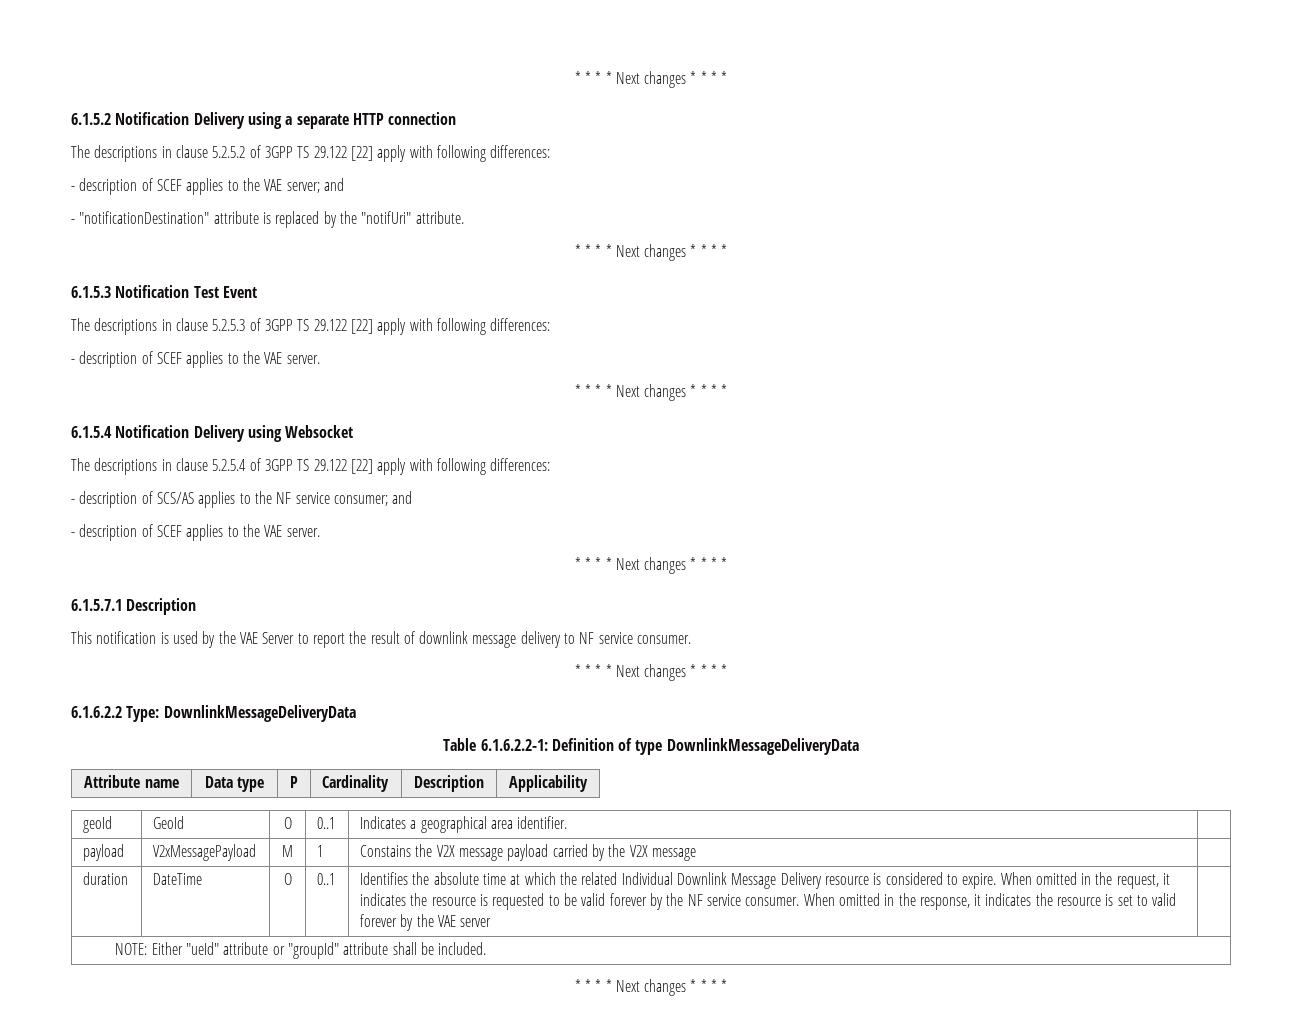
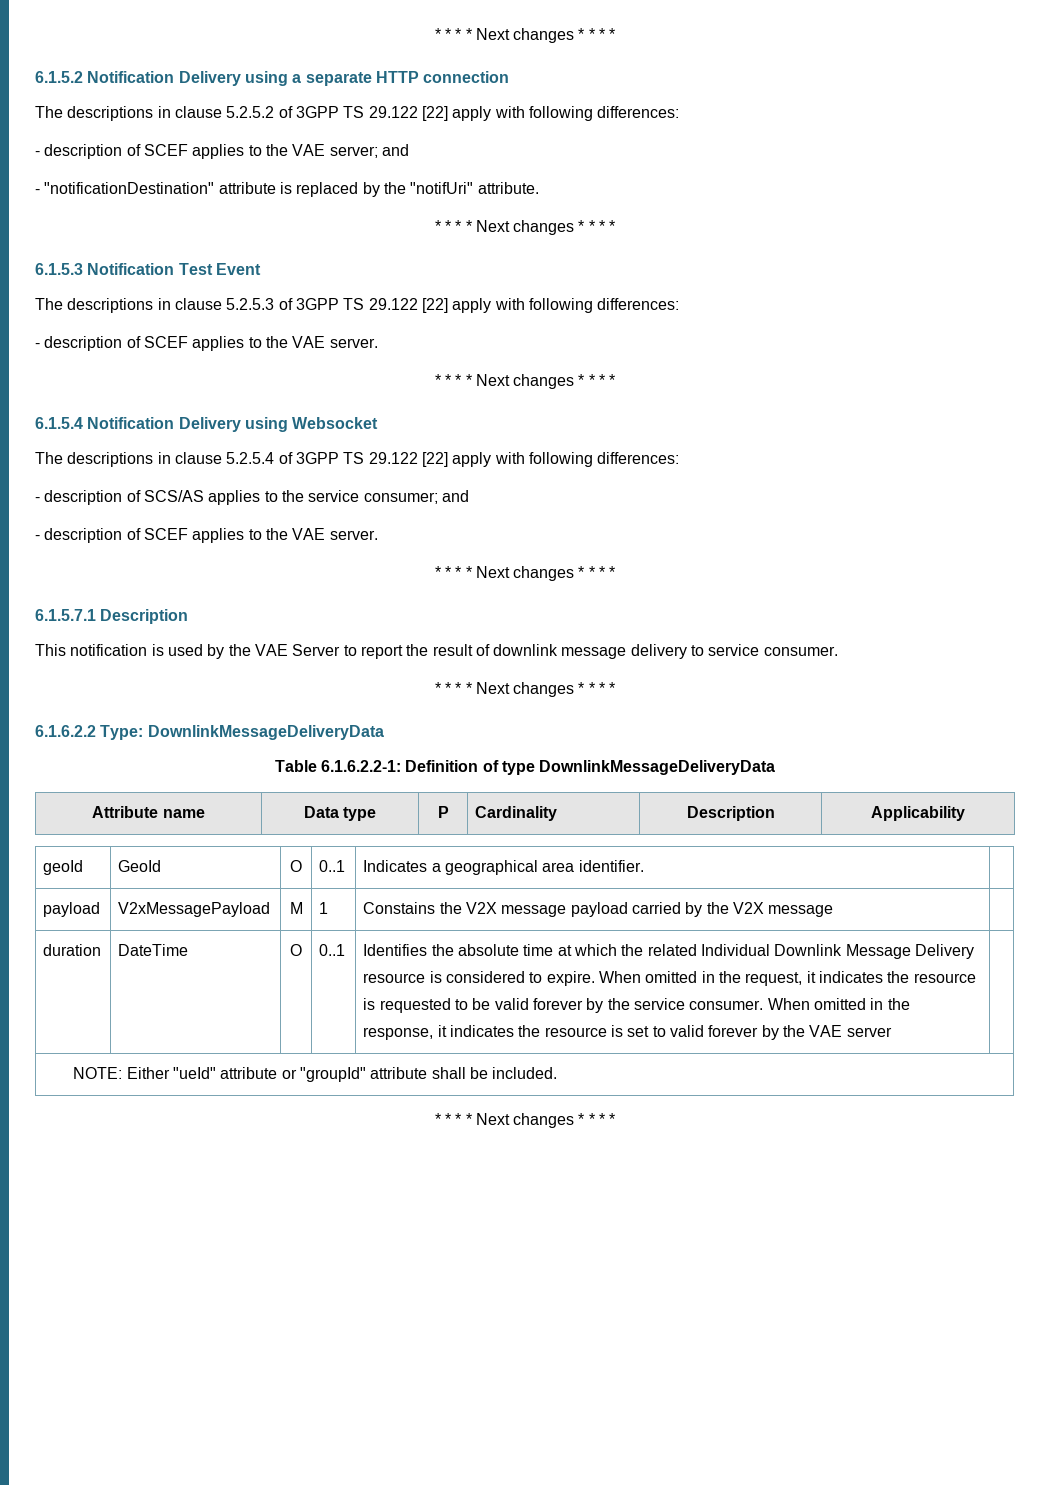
- - description of SCS/AS applies to the NF service consumer; and
+ - description of SCS/AS applies to the service consumer; and
- This notification is used by the VAE Server to report the result of downlink message delivery to NF service consumer.
+ This notification is used by the VAE Server to report the result of downlink message delivery to service consumer.
- When omitted in the request, it indicates the resource is requested to be valid forever by the NF service consumer.
+ When omitted in the request, it indicates the resource is requested to be valid forever by the service consumer.

